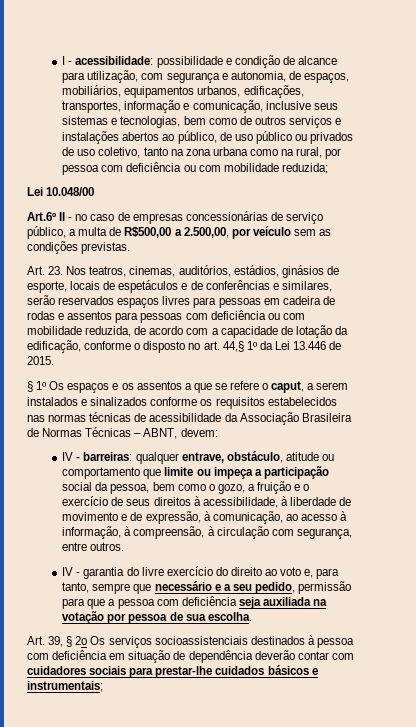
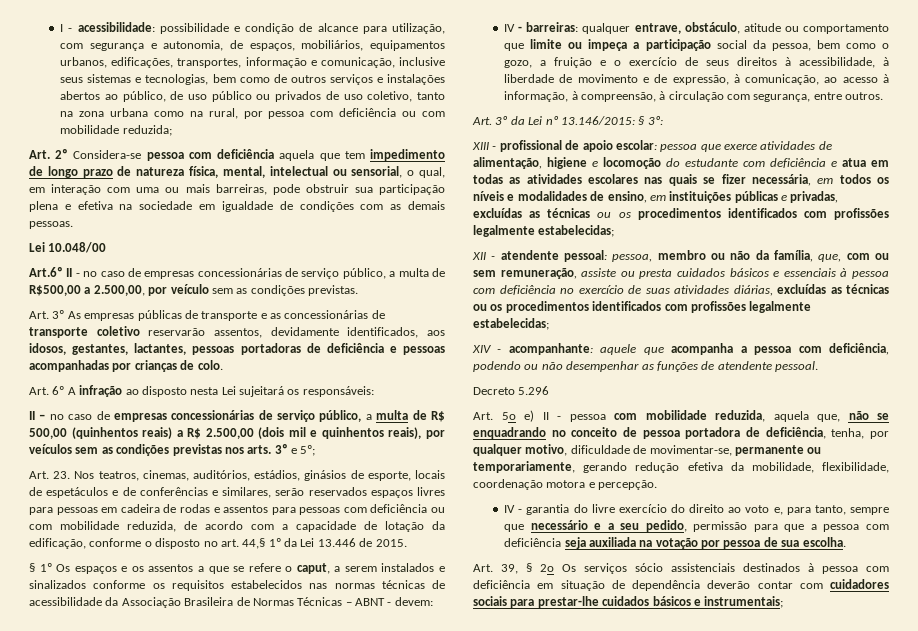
+ Art. 2º Considera-se pessoa com deficiência aquela que tem impedimento de longo prazo de natureza física, mental, intelectual ou sensorial, o qual, em interação com uma ou mais barreiras, pode obstruir sua participação plena e efetiva na sociedade em igualdade de condições com as demais pessoas.
+ Art. 3º As empresas públicas de transporte e as concessionárias de transporte coletivo reservarão assentos, devidamente identificados, aos idosos, gestantes, lactantes, pessoas portadoras de deficiência e pessoas acompanhadas por crianças de colo.
+ Art. 6º A infração ao disposto nesta Lei sujeitará os responsáveis:
+ II – no caso de empresas concessionárias de serviço público, a multa de R$ 500,00 (quinhentos reais) a R$ 2.500,00 (dois mil e quinhentos reais), por veículos sem as condições previstas nos arts. 3º e 5º;
- § 1º Os espaços e os assentos a que se refere o caput, a serem instalados e sinalizados conforme os requisitos estabelecidos nas normas técnicas de acessibilidade da Associação Brasileira de Normas Técnicas – ABNT, devem:
+ § 1º Os espaços e os assentos a que se refere o caput, a serem instalados e sinalizados conforme os requisitos estabelecidos nas normas técnicas de acessibilidade da Associação Brasileira de Normas Técnicas – ABNT - devem:
+ Art. 3º da Lei nº 13.146/2015: § 3º:
+ XIII - profissional de apoio escolar: pessoa que exerce atividades de alimentação, higiene e locomoção do estudante com deficiência e atua em todas as atividades escolares nas quais se fizer necessária, em todos os níveis e modalidades de ensino, em instituições públicas e privadas, excluídas as técnicas ou os procedimentos identificados com profissões legalmente estabelecidas;
+ XII - atendente pessoal: pessoa, membro ou não da família, que, com ou sem remuneração, assiste ou presta cuidados básicos e essenciais à pessoa com deficiência no exercício de suas atividades diárias, excluídas as técnicas ou os procedimentos identificados com profissões legalmente estabelecidas;
+ XIV - acompanhante: aquele que acompanha a pessoa com deficiência, podendo ou não desempenhar as funções de atendente pessoal.
+ Decreto 5.296
+ Art. 5o e) II - pessoa com mobilidade reduzida, aquela que, não se enquadrando no conceito de pessoa portadora de deficiência, tenha, por qualquer motivo, dificuldade de movimentar-se, permanente ou temporariamente, gerando redução efetiva da mobilidade, flexibilidade, coordenação motora e percepção.
- Art. 39, § 2o Os serviços socioassistenciais destinados à pessoa com deficiência em situação de dependência deverão contar com cuidadores sociais para prestar-lhe cuidados básicos e instrumentais;
+ Art. 39, § 2o Os serviços sócio assistenciais destinados à pessoa com deficiência em situação de dependência deverão contar com cuidadores sociais para prestar-lhe cuidados básicos e instrumentais;

